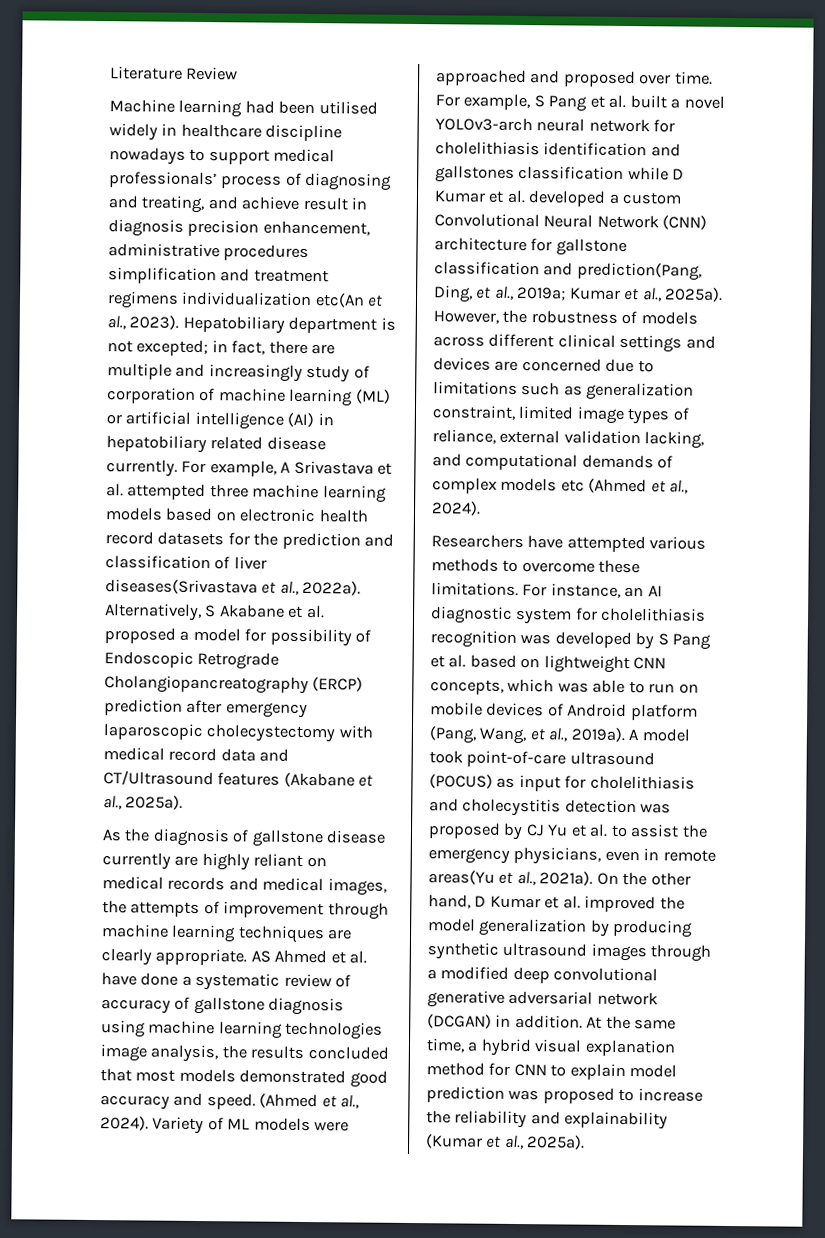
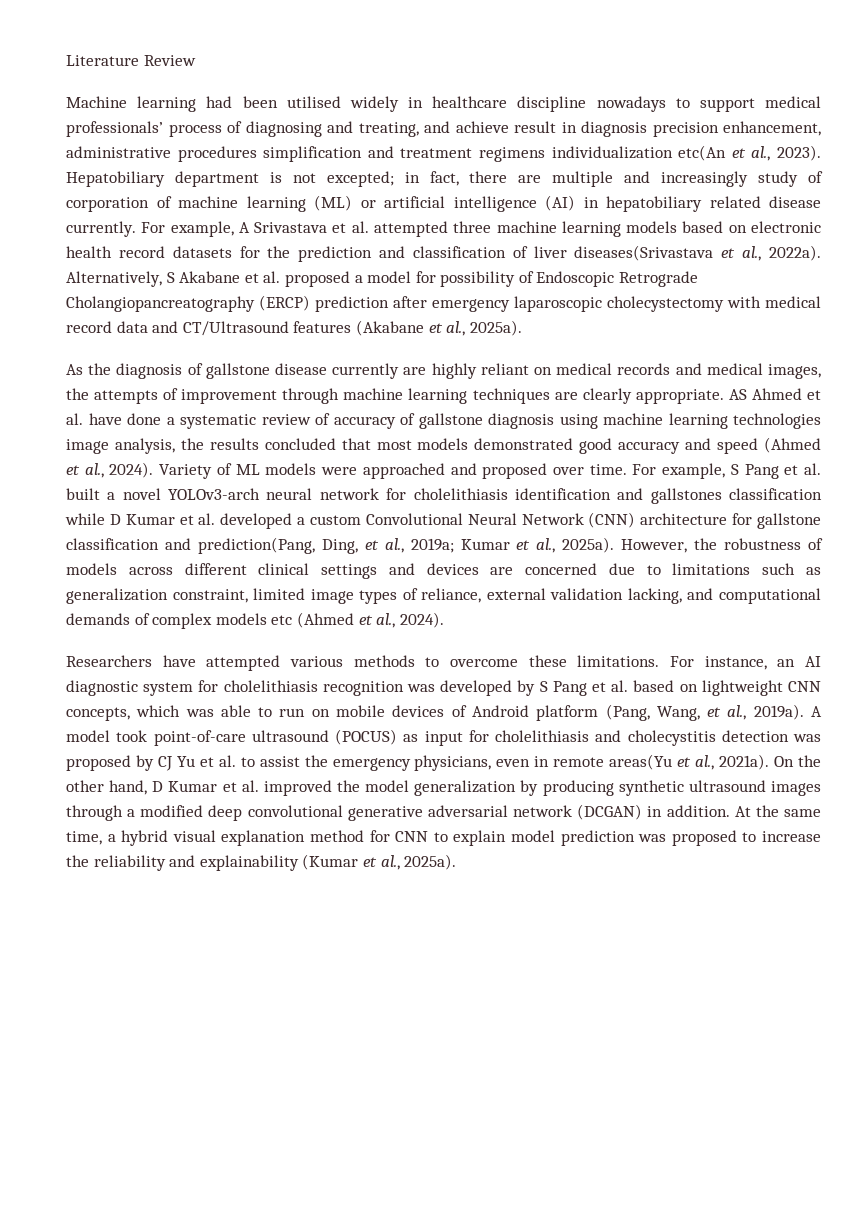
- AS Ahmed et al. have done a systematic review of accuracy of gallstone diagnosis using machine learning technologies image analysis, the results concluded that most models demonstrated good accuracy and speed. (Ahmed et al., 2024).
+ AS Ahmed et al. have done a systematic review of accuracy of gallstone diagnosis using machine learning technologies image analysis, the results concluded that most models demonstrated good accuracy and speed (Ahmed et al., 2024).

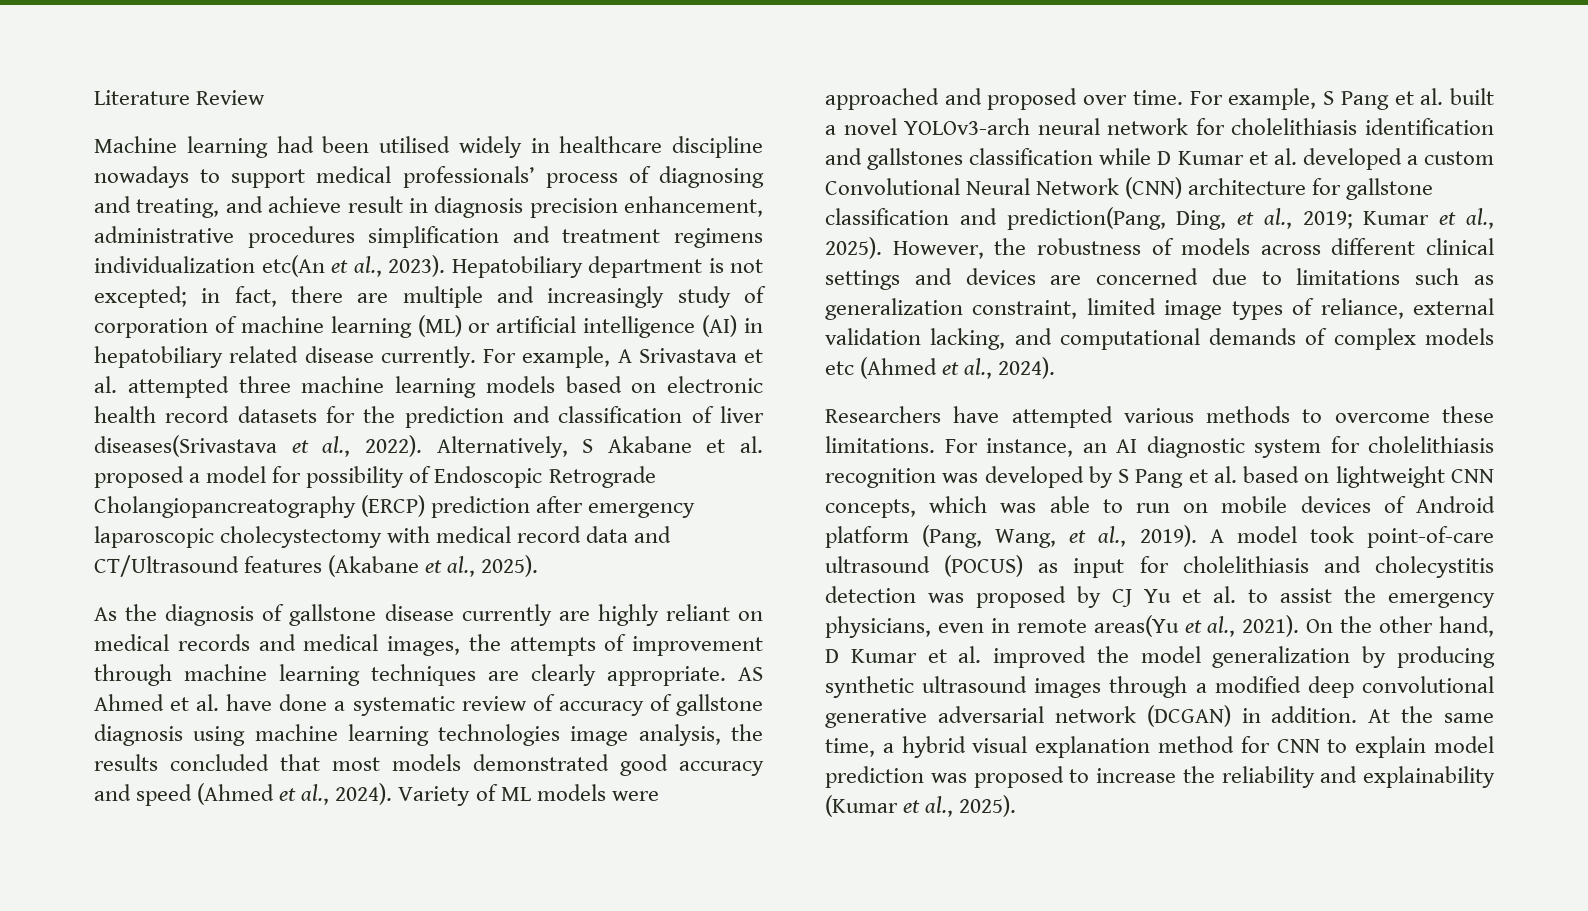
- For example, A Srivastava et al. attempted three machine learning models based on electronic health record datasets for the prediction and classification of liver diseases(Srivastava et al., 2022a).
+ For example, A Srivastava et al. attempted three machine learning models based on electronic health record datasets for the prediction and classification of liver diseases(Srivastava et al., 2022).
- Alternatively, S Akabane et al. proposed a model for possibility of Endoscopic Retrograde Cholangiopancreatography (ERCP) prediction after emergency laparoscopic cholecystectomy with medical record data and CT/Ultrasound features (Akabane et al., 2025a).
+ Alternatively, S Akabane et al. proposed a model for possibility of Endoscopic Retrograde Cholangiopancreatography (ERCP) prediction after emergency laparoscopic cholecystectomy with medical record data and CT/Ultrasound features (Akabane et al., 2025).
- For example, S Pang et al. built a novel YOLOv3-arch neural network for cholelithiasis identification and gallstones classification while D Kumar et al. developed a custom Convolutional Neural Network (CNN) architecture for gallstone classification and prediction(Pang, Ding, et al., 2019a; Kumar et al., 2025a).
+ For example, S Pang et al. built a novel YOLOv3-arch neural network for cholelithiasis identification and gallstones classification while D Kumar et al. developed a custom Convolutional Neural Network (CNN) architecture for gallstone classification and prediction(Pang, Ding, et al., 2019; Kumar et al., 2025).
- For instance, an AI diagnostic system for cholelithiasis recognition was developed by S Pang et al. based on lightweight CNN concepts, which was able to run on mobile devices of Android platform (Pang, Wang, et al., 2019a).
+ For instance, an AI diagnostic system for cholelithiasis recognition was developed by S Pang et al. based on lightweight CNN concepts, which was able to run on mobile devices of Android platform (Pang, Wang, et al., 2019).
- A model took point-of-care ultrasound (POCUS) as input for cholelithiasis and cholecystitis detection was proposed by CJ Yu et al. to assist the emergency physicians, even in remote areas(Yu et al., 2021a).
+ A model took point-of-care ultrasound (POCUS) as input for cholelithiasis and cholecystitis detection was proposed by CJ Yu et al. to assist the emergency physicians, even in remote areas(Yu et al., 2021).
- At the same time, a hybrid visual explanation method for CNN to explain model prediction was proposed to increase the reliability and explainability (Kumar et al., 2025a).
+ At the same time, a hybrid visual explanation method for CNN to explain model prediction was proposed to increase the reliability and explainability (Kumar et al., 2025).

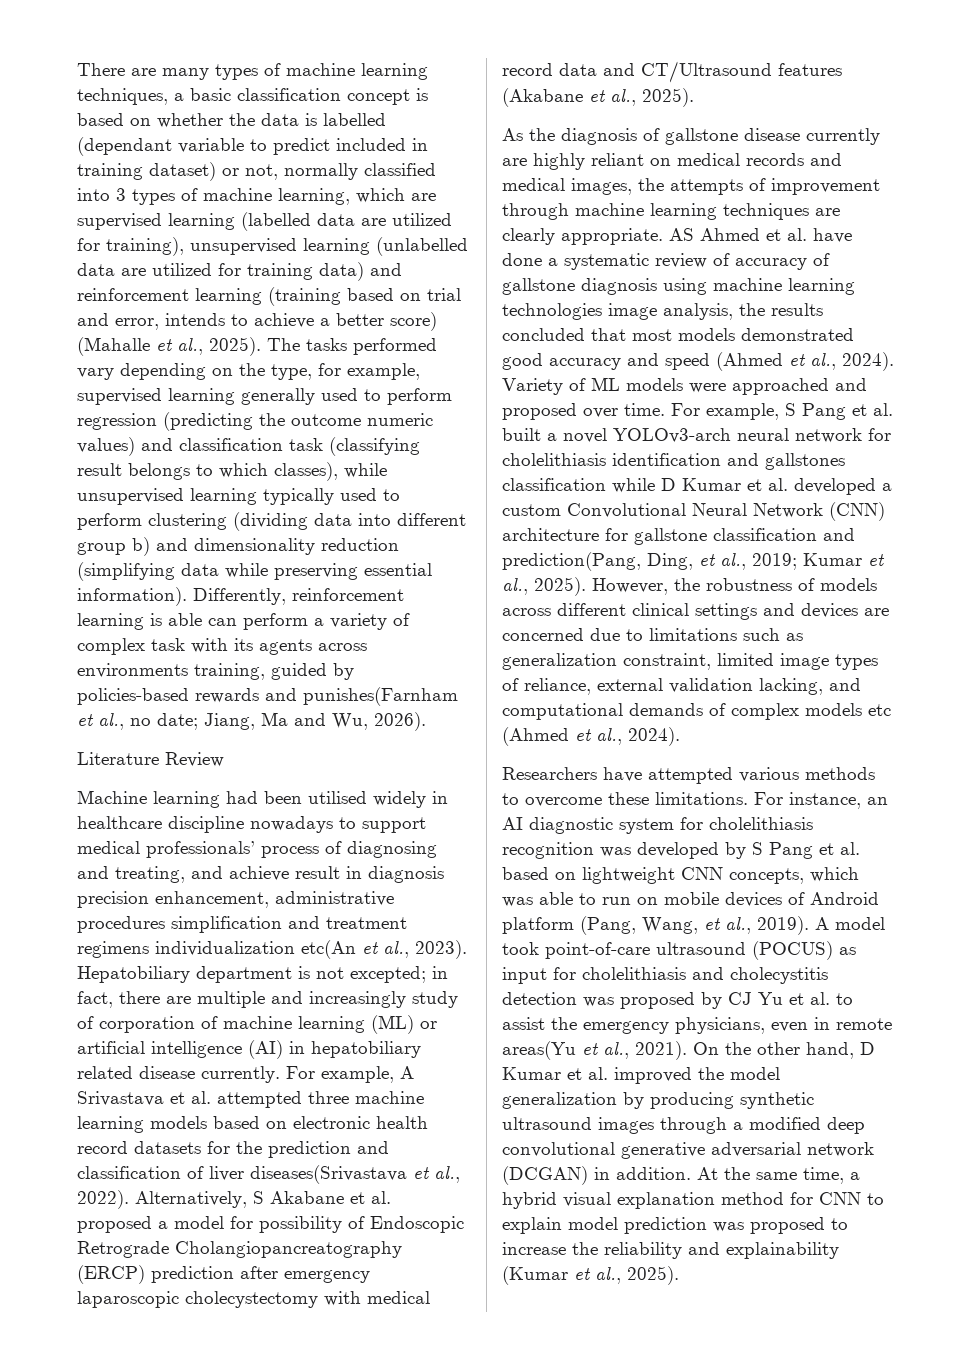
+ There are many types of machine learning techniques, a basic classification concept is based on whether the data is labelled (dependant variable to predict included in training dataset) or not, normally classified into 3 types of machine learning, which are supervised learning (labelled data are utilized for training), unsupervised learning (unlabelled data are utilized for training data) and reinforcement learning (training based on trial and error, intends to achieve a better score) (Mahalle et al., 2025). The tasks performed vary depending on the type, for example, supervised learning generally used to perform regression (predicting the outcome numeric values) and classification task (classifying result belongs to which classes), while unsupervised learning typically used to perform clustering (dividing data into different group b) and dimensionality reduction (simplifying data while preserving essential information). Differently, reinforcement learning is able can perform a variety of complex task with its agents across environments training, guided by policies-based rewards and punishes(Farnham et al., no date; Jiang, Ma and Wu, 2026).

